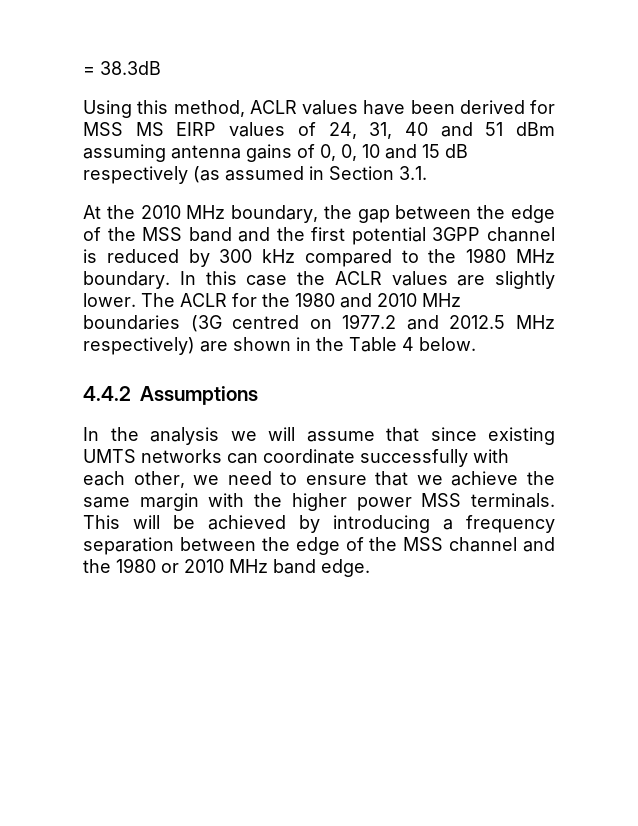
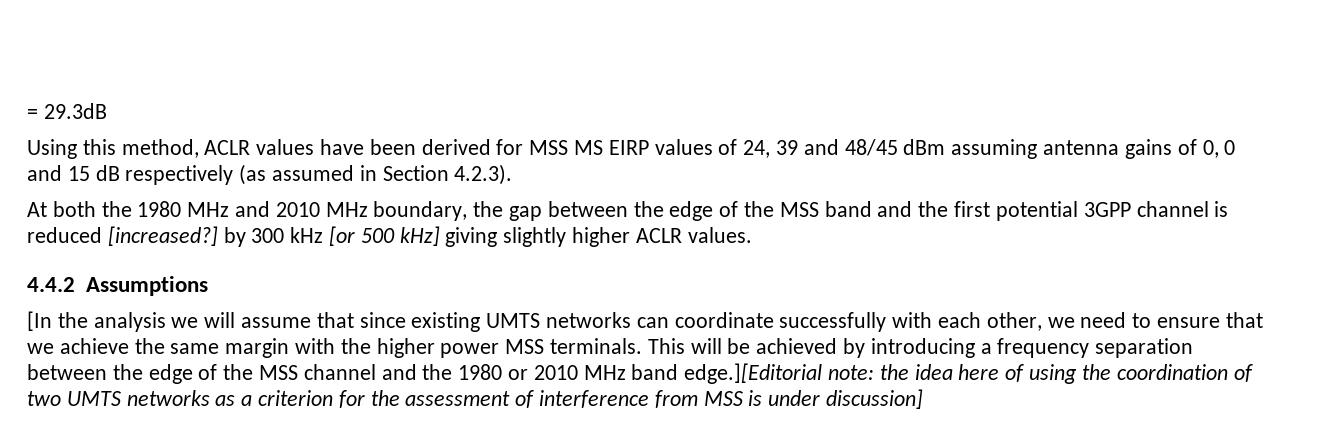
- = 38.3dB
+ = 29.3dB
- Using this method, ACLR values have been derived for MSS MS EIRP values of 24, 31, 40 and 51 dBm assuming antenna gains of 0, 0, 10 and 15 dB respectively (as assumed in Section 3.1.
+ Using this method, ACLR values have been derived for MSS MS EIRP values of 24, 39 and 48/45 dBm assuming antenna gains of 0, 0 and 15 dB respectively (as assumed in Section 4.2.3).
- At the 2010 MHz boundary, the gap between the edge of the MSS band and the first potential 3GPP channel is reduced by 300 kHz compared to the 1980 MHz boundary. In this case the ACLR values are slightly lower. The ACLR for the 1980 and 2010 MHz boundaries (3G centred on 1977.2 and 2012.5 MHz respectively) are shown in the Table 4 below.
+ At both the 1980 MHz and 2010 MHz boundary, the gap between the edge of the MSS band and the first potential 3GPP channel is reduced [increased?] by 300 kHz [or 500 kHz] giving slightly higher ACLR values.
- In the analysis we will assume that since existing UMTS networks can coordinate successfully with each other, we need to ensure that we achieve the same margin with the higher power MSS terminals.
+ [In the analysis we will assume that since existing UMTS networks can coordinate successfully with each other, we need to ensure that we achieve the same margin with the higher power MSS terminals.
- This will be achieved by introducing a frequency separation between the edge of the MSS channel and the 1980 or 2010 MHz band edge.
+ This will be achieved by introducing a frequency separation between the edge of the MSS channel and the 1980 or 2010 MHz band edge.][Editorial note: the idea here of using the coordination of two UMTS networks as a criterion for the assessment of interference from MSS is under discussion]

